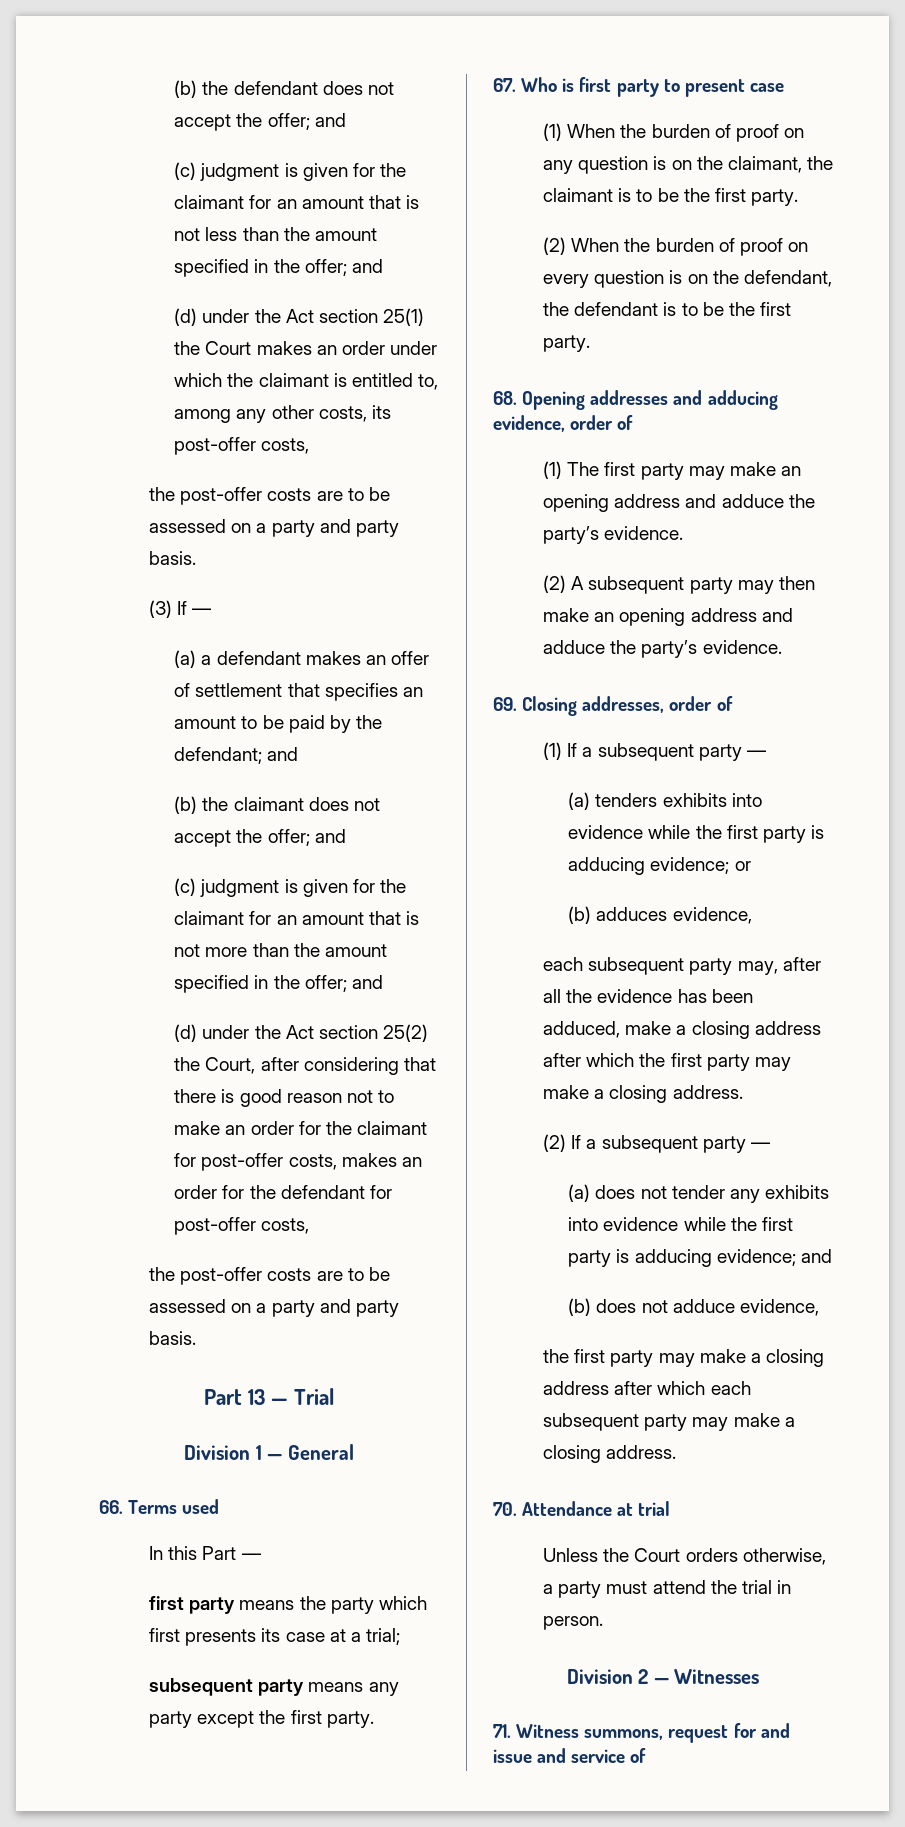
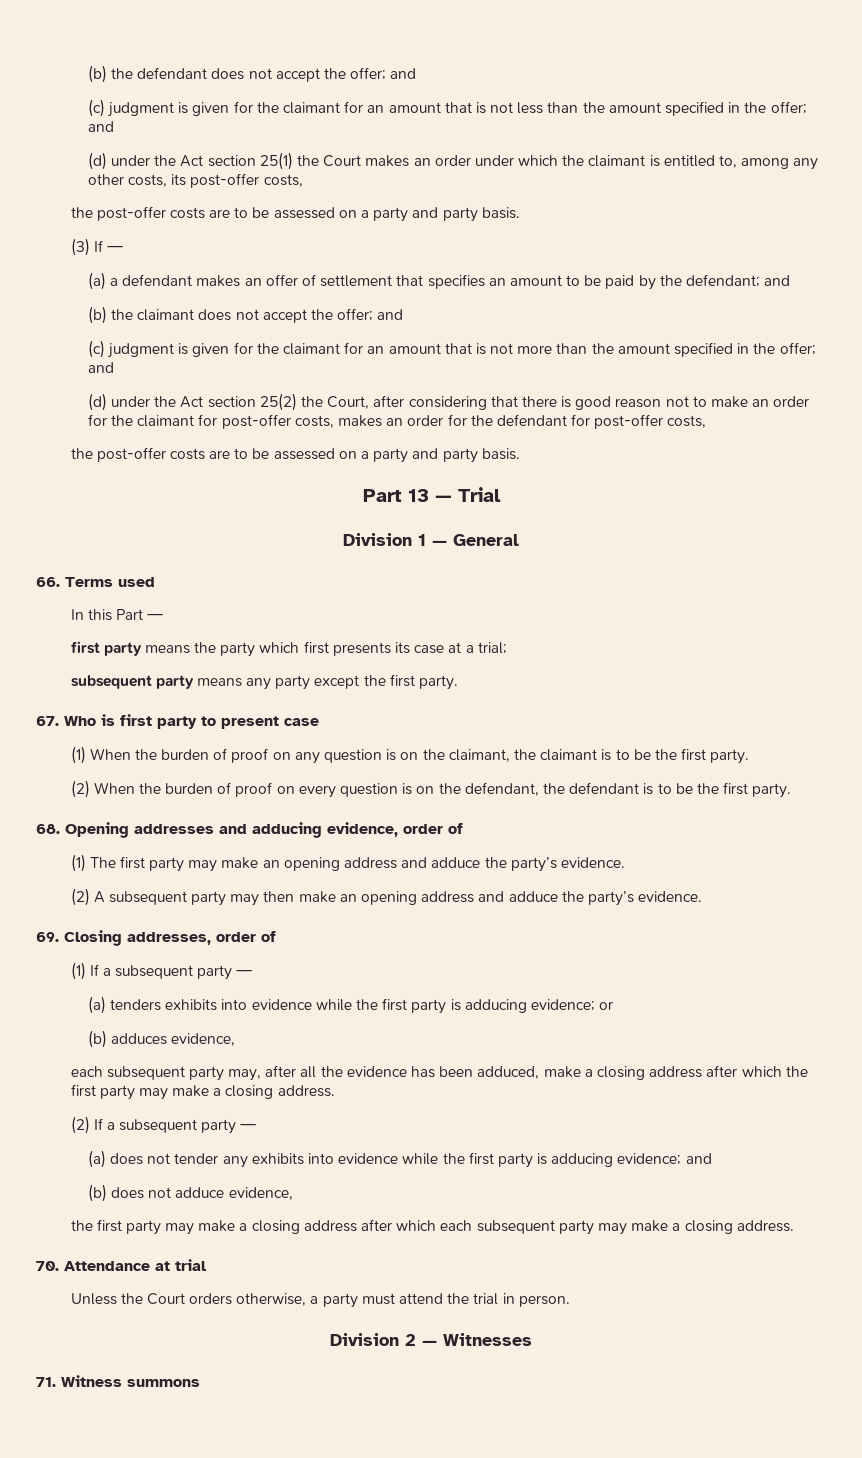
- 71. Witness summons, request for and issue and service of
+ 71. Witness summons

